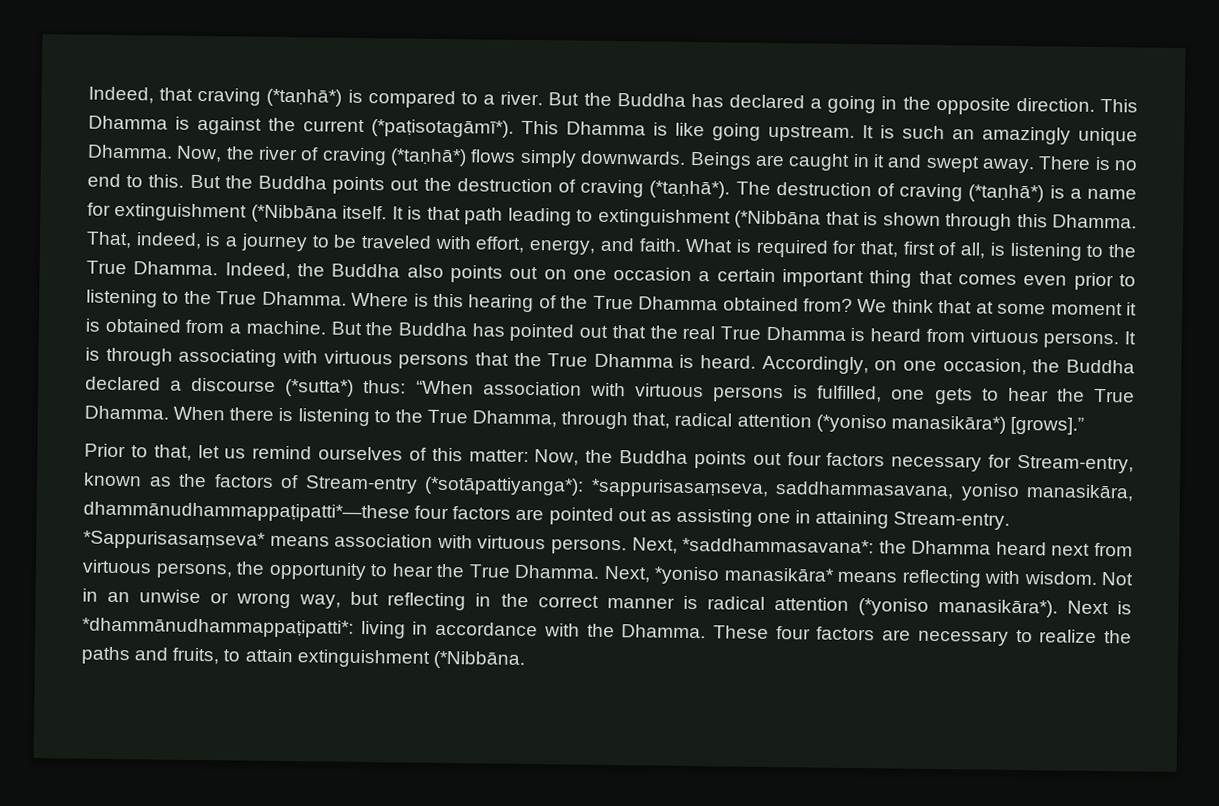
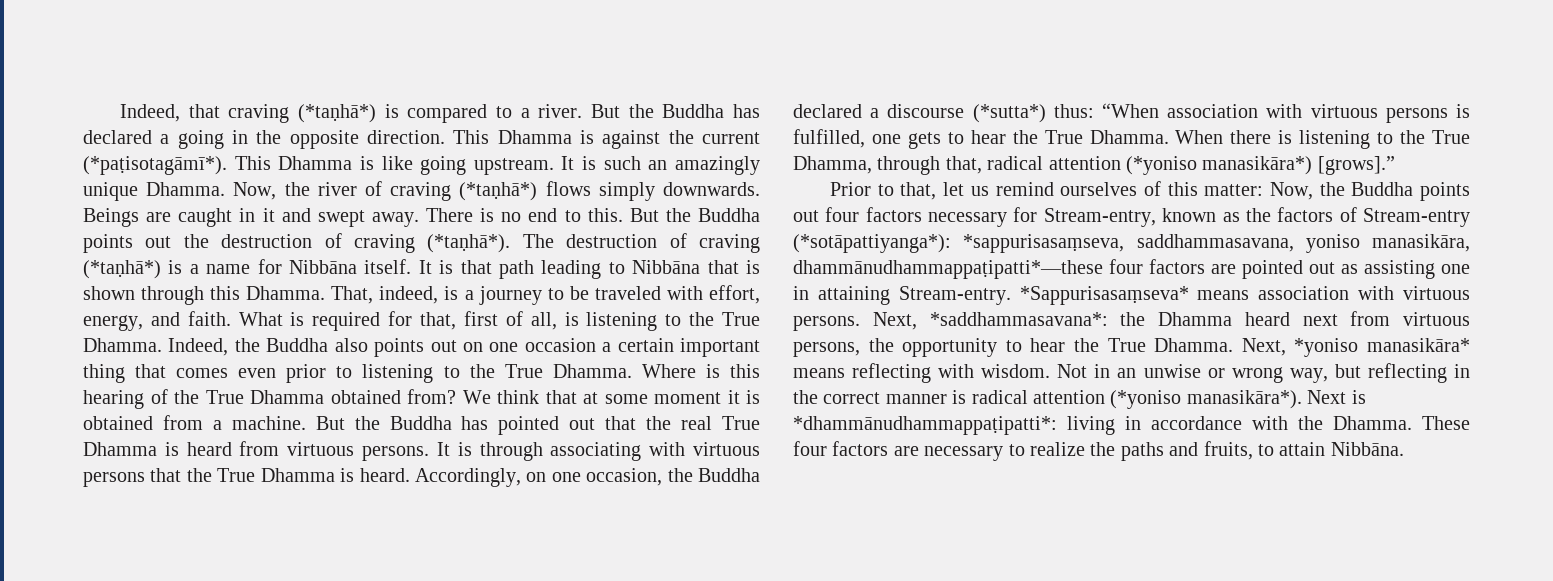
- The destruction of craving (*taṇhā*) is a name for extinguishment (*Nibbāna itself.
+ The destruction of craving (*taṇhā*) is a name for Nibbāna itself.
- It is that path leading to extinguishment (*Nibbāna that is shown through this Dhamma.
+ It is that path leading to Nibbāna that is shown through this Dhamma.
- These four factors are necessary to realize the paths and fruits, to attain extinguishment (*Nibbāna.
+ These four factors are necessary to realize the paths and fruits, to attain Nibbāna.

